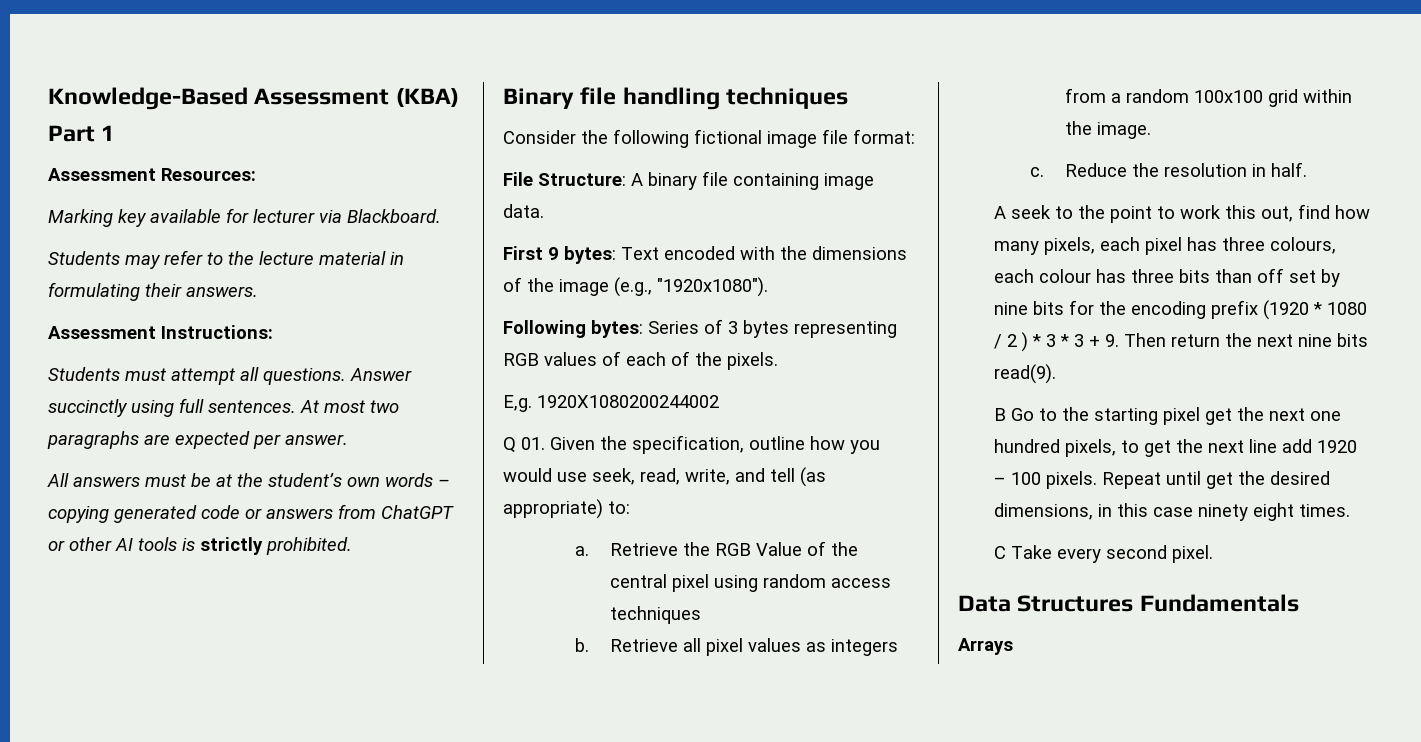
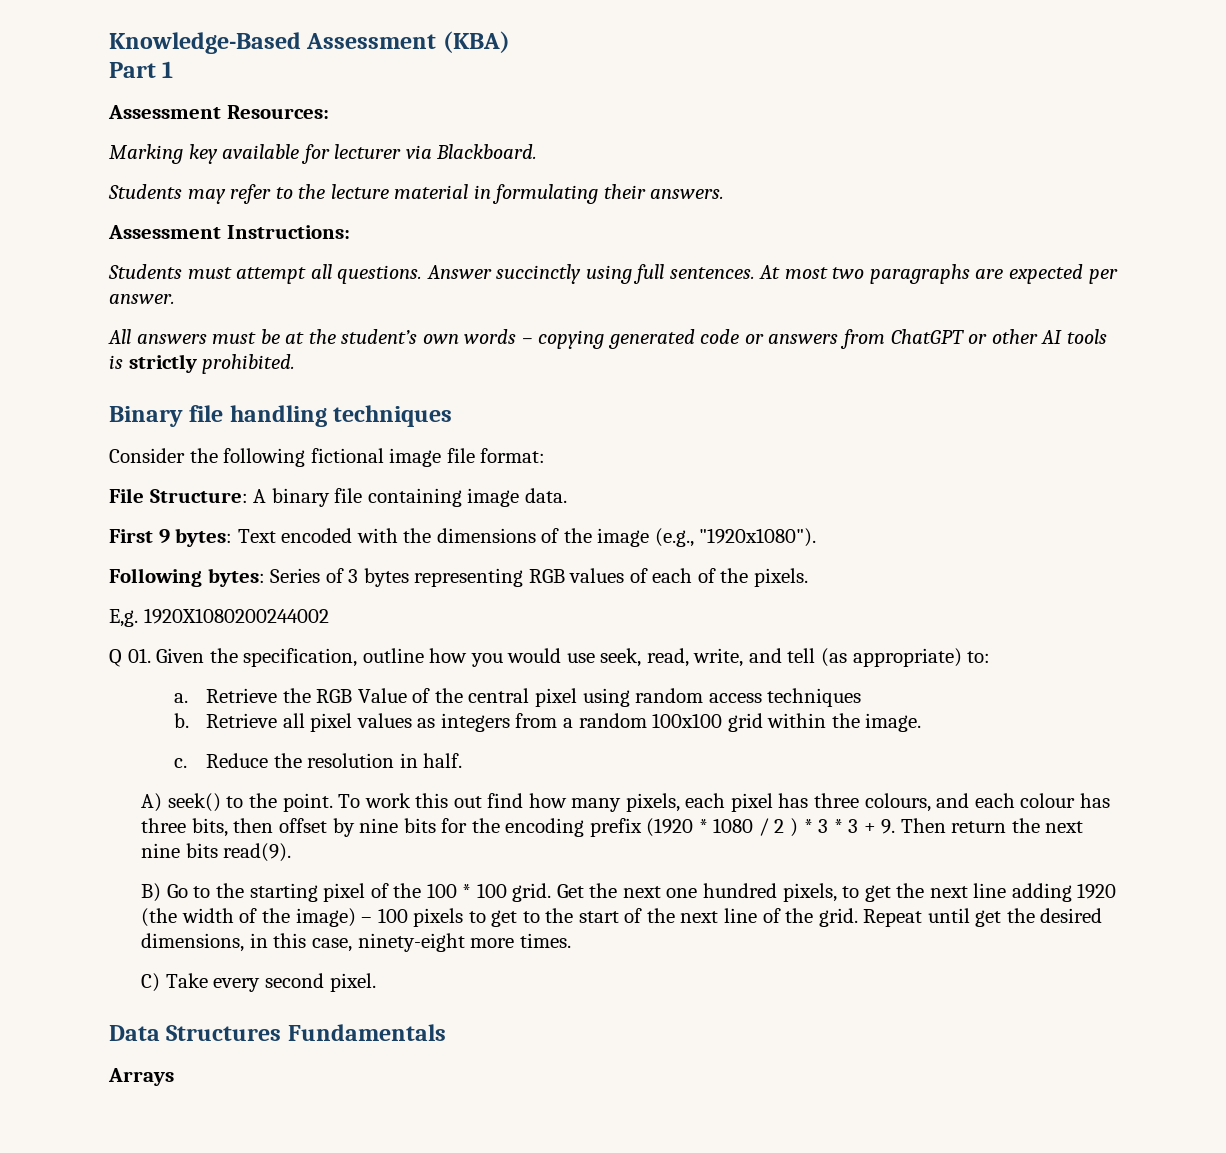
- A seek to the point to work this out, find how many pixels, each pixel has three colours, each colour has three bits than off set by nine bits for the encoding prefix (1920 * 1080 / 2 ) * 3 * 3 + 9. Then return the next nine bits read(9).
+ A) seek() to the point. To work this out find how many pixels, each pixel has three colours, and each colour has three bits, then offset by nine bits for the encoding prefix (1920 * 1080 / 2 ) * 3 * 3 + 9. Then return the next nine bits read(9).
- B Go to the starting pixel get the next one hundred pixels, to get the next line add 1920 – 100 pixels.
+ B) Go to the starting pixel of the 100 * 100 grid. Get the next one hundred pixels, to get the next line adding 1920 (the width of the image) – 100 pixels to get to the start of the next line of the grid.
- Repeat until get the desired dimensions, in this case ninety eight times.
+ Repeat until get the desired dimensions, in this case, ninety-eight more times.
- C Take every second pixel.
+ C) Take every second pixel.

